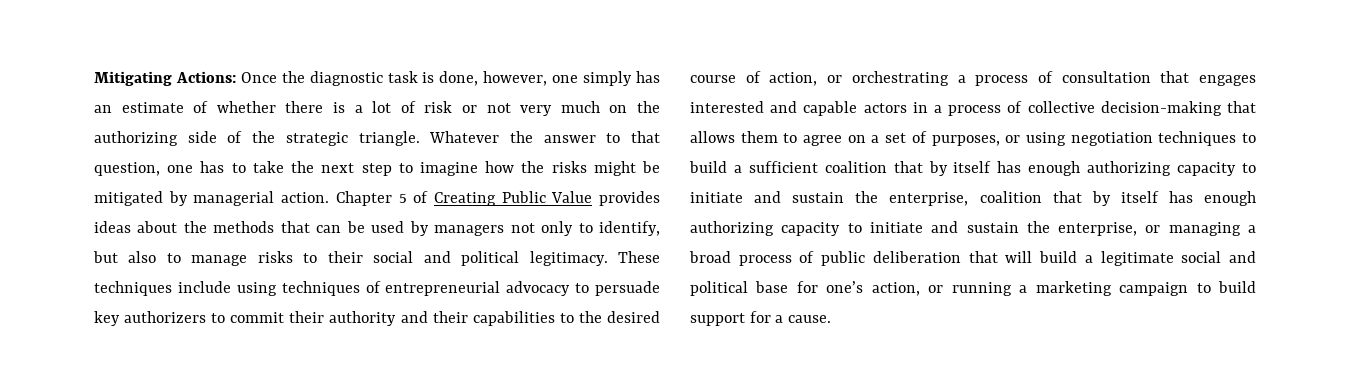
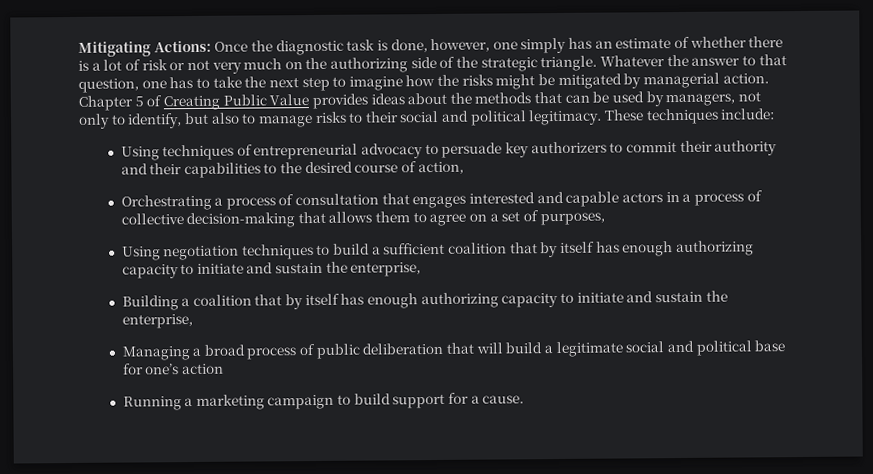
- Chapter 5 of Creating Public Value provides ideas about the methods that can be used by managers not only to identify, but also to manage risks to their social and political legitimacy.
+ Chapter 5 of Creating Public Value provides ideas about the methods that can be used by managers, not only to identify, but also to manage risks to their social and political legitimacy.
- These techniques include using techniques of entrepreneurial advocacy to persuade key authorizers to commit their authority and their capabilities to the desired course of action, or orchestrating a process of consultation that engages interested and capable actors in a process of collective decision-making that allows them to agree on a set of purposes, or using negotiation techniques to build a sufficient coalition that by itself has enough authorizing capacity to initiate and sustain the enterprise, coalition that by itself has enough authorizing capacity to initiate and sustain the enterprise, or managing a broad process of public deliberation that will build a legitimate social and political base for one’s action, or running a marketing campaign to build support for a cause.
+ These techniques include:
+ Using techniques of entrepreneurial advocacy to persuade key authorizers to commit their authority and their capabilities to the desired course of action,
+ Orchestrating a process of consultation that engages interested and capable actors in a process of collective decision-making that allows them to agree on a set of purposes,
+ Using negotiation techniques to build a sufficient coalition that by itself has enough authorizing capacity to initiate and sustain the enterprise,
+ Building a coalition that by itself has enough authorizing capacity to initiate and sustain the enterprise,
+ Managing a broad process of public deliberation that will build a legitimate social and political base for one’s action
+ Running a marketing campaign to build support for a cause.

